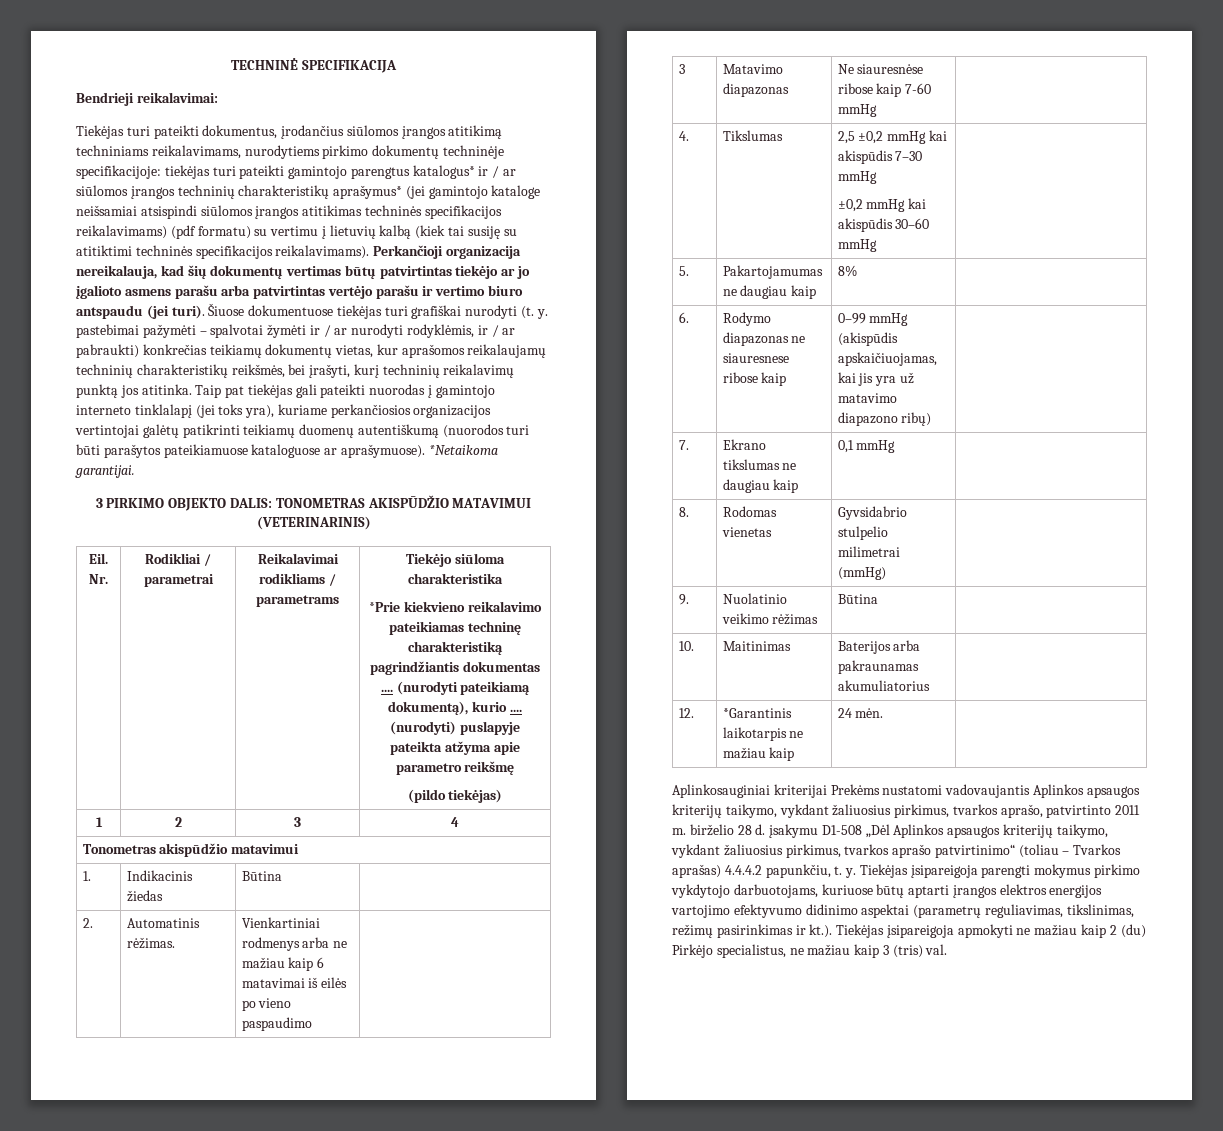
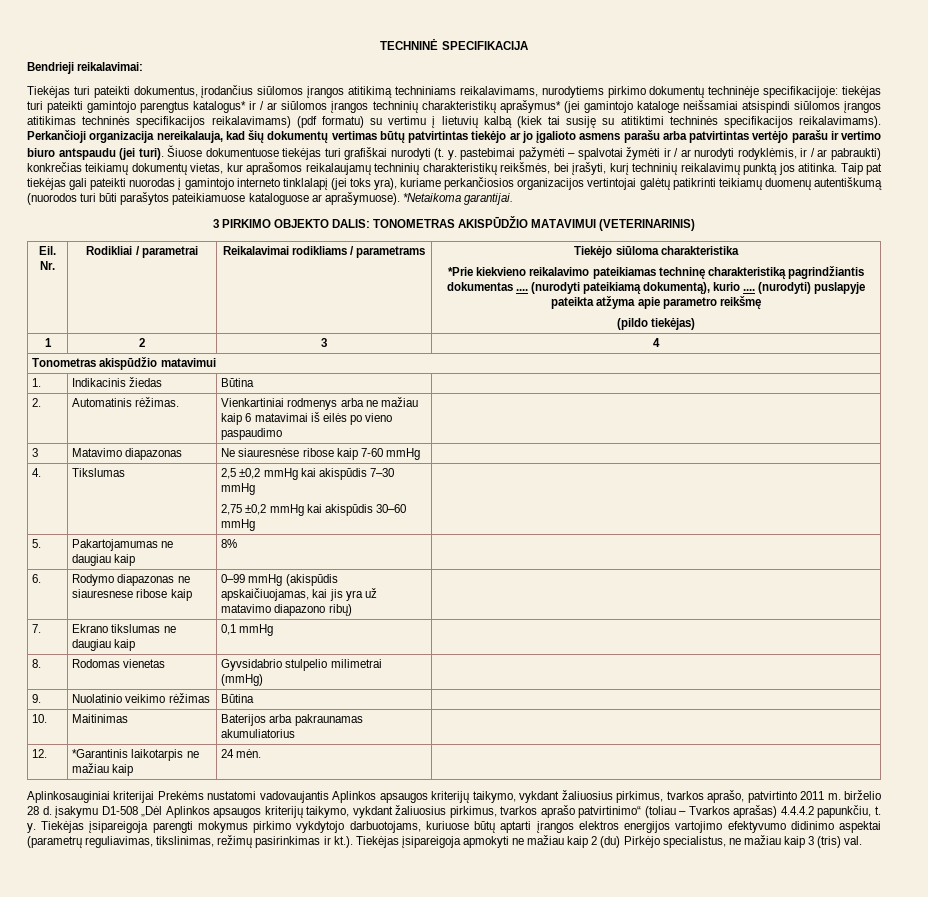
  4. | Tikslumas | 2,5 ±0,2 mmHg kai akispūdis 7–30 mmHg
- ±0,2 mmHg kai akispūdis 30–60 mmHg |
+ 2,75 ±0,2 mmHg kai akispūdis 30–60 mmHg |

